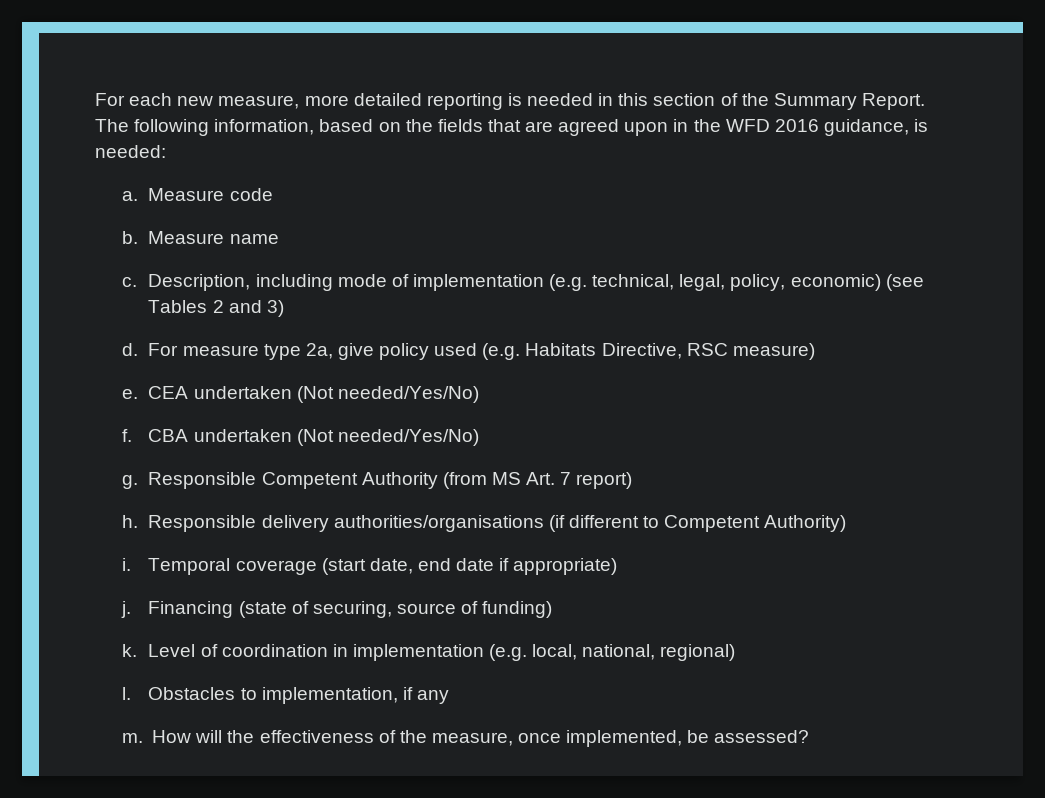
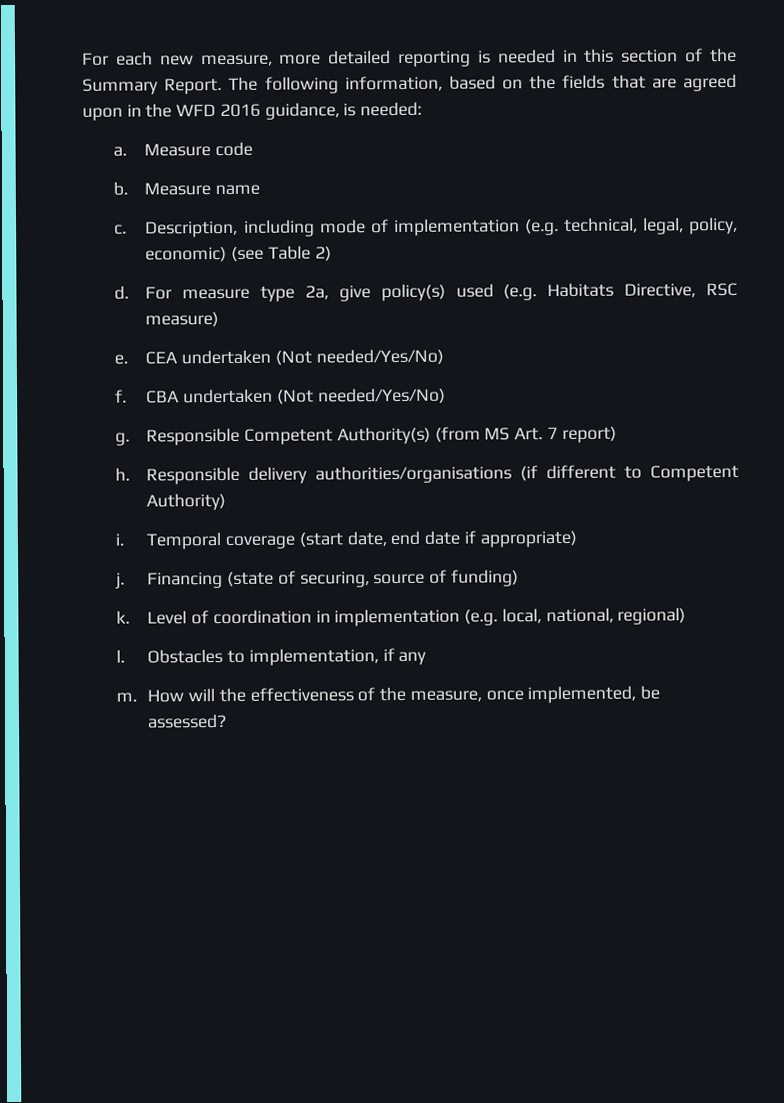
- Description, including mode of implementation (e.g. technical, legal, policy, economic) (see Tables 2 and 3)
+ Description, including mode of implementation (e.g. technical, legal, policy, economic) (see Table 2)
- For measure type 2a, give policy used (e.g. Habitats Directive, RSC measure)
+ For measure type 2a, give policy(s) used (e.g. Habitats Directive, RSC measure)
- Responsible Competent Authority (from MS Art. 7 report)
+ Responsible Competent Authority(s) (from MS Art. 7 report)

